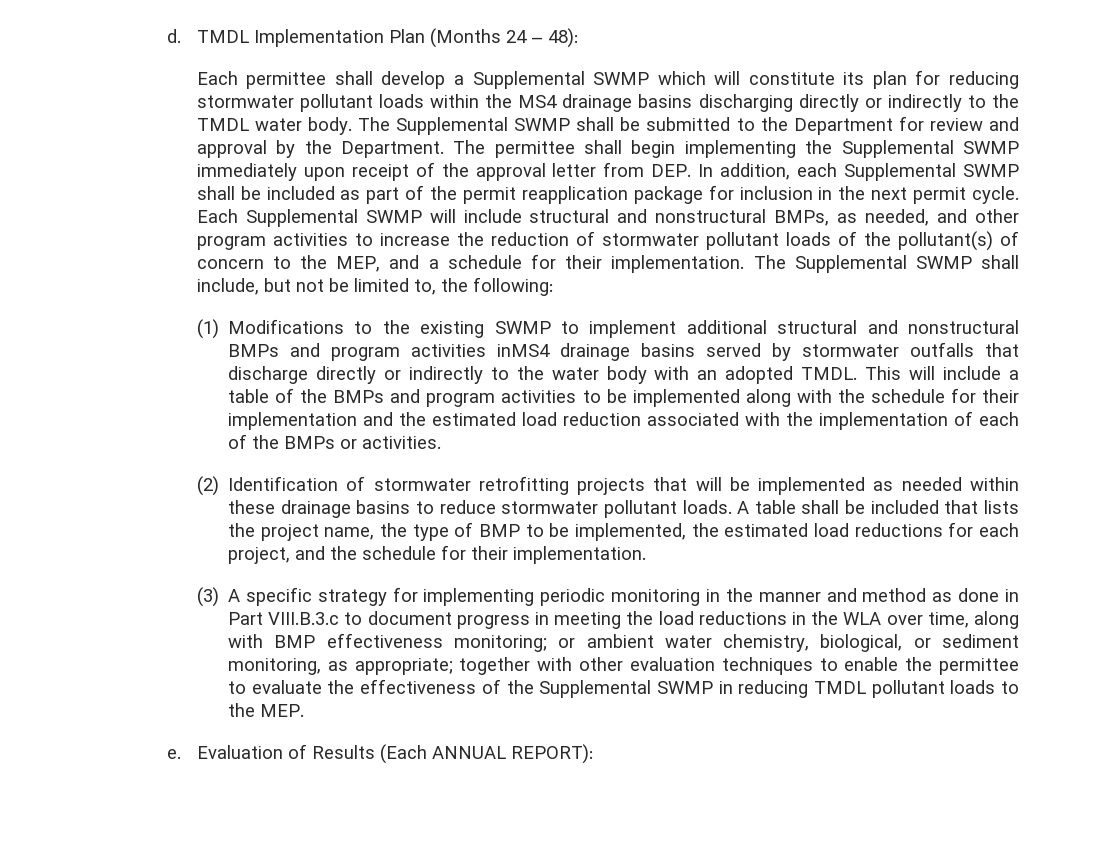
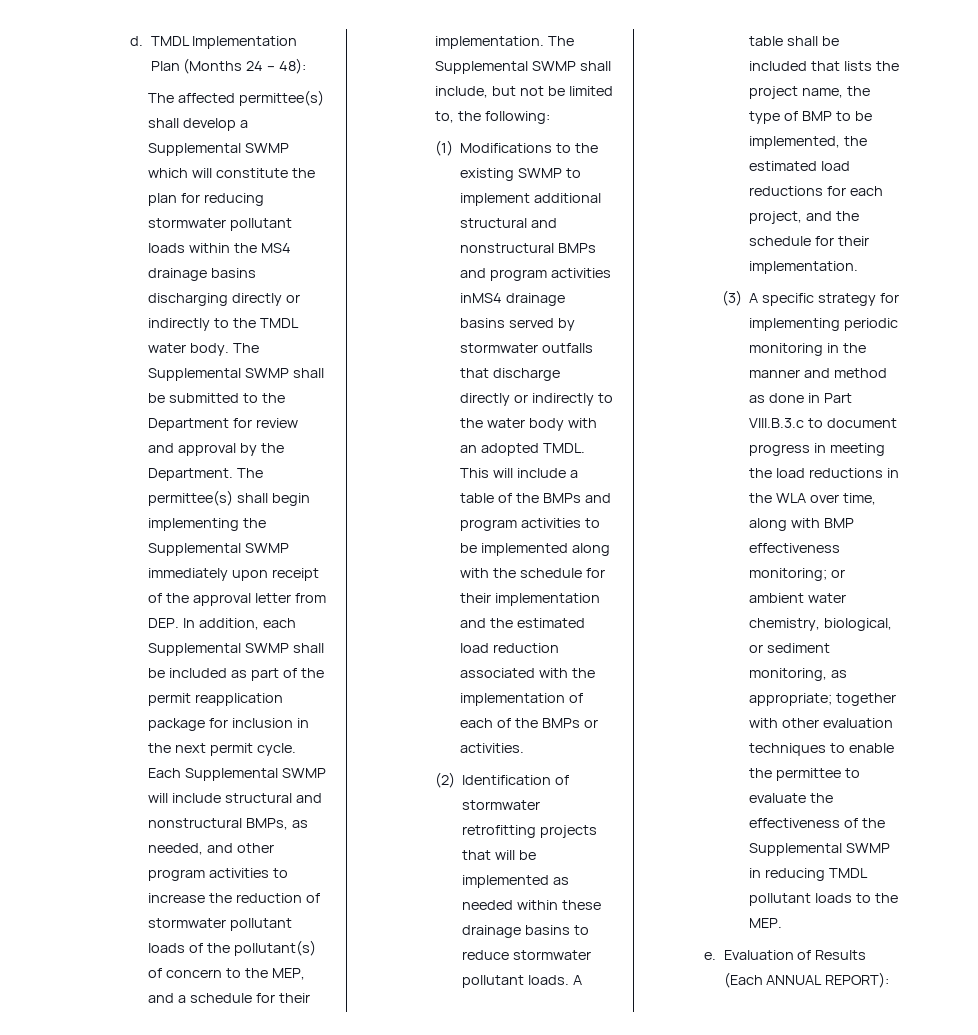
- Each permittee shall develop a Supplemental SWMP which will constitute its plan for reducing stormwater pollutant loads within the MS4 drainage basins discharging directly or indirectly to the TMDL water body.
+ The affected permittee(s) shall develop a Supplemental SWMP which will constitute the plan for reducing stormwater pollutant loads within the MS4 drainage basins discharging directly or indirectly to the TMDL water body.
- The permittee shall begin implementing the Supplemental SWMP immediately upon receipt of the approval letter from DEP. In addition, each Supplemental SWMP shall be included as part of the permit reapplication package for inclusion in the next permit cycle.
+ The permittee(s) shall begin implementing the Supplemental SWMP immediately upon receipt of the approval letter from DEP. In addition, each Supplemental SWMP shall be included as part of the permit reapplication package for inclusion in the next permit cycle.

